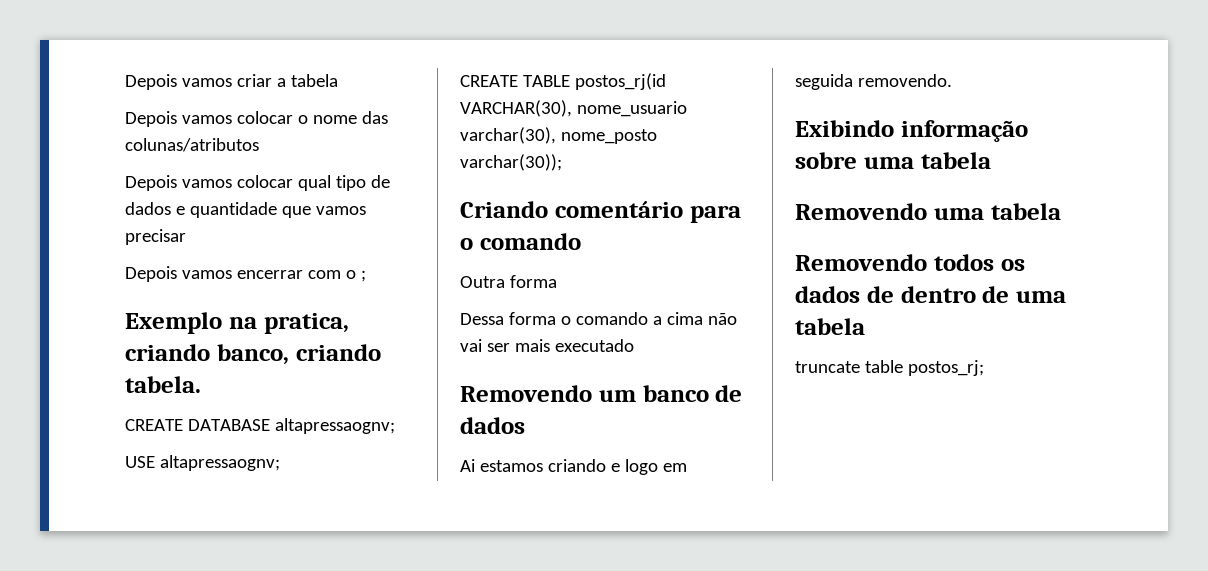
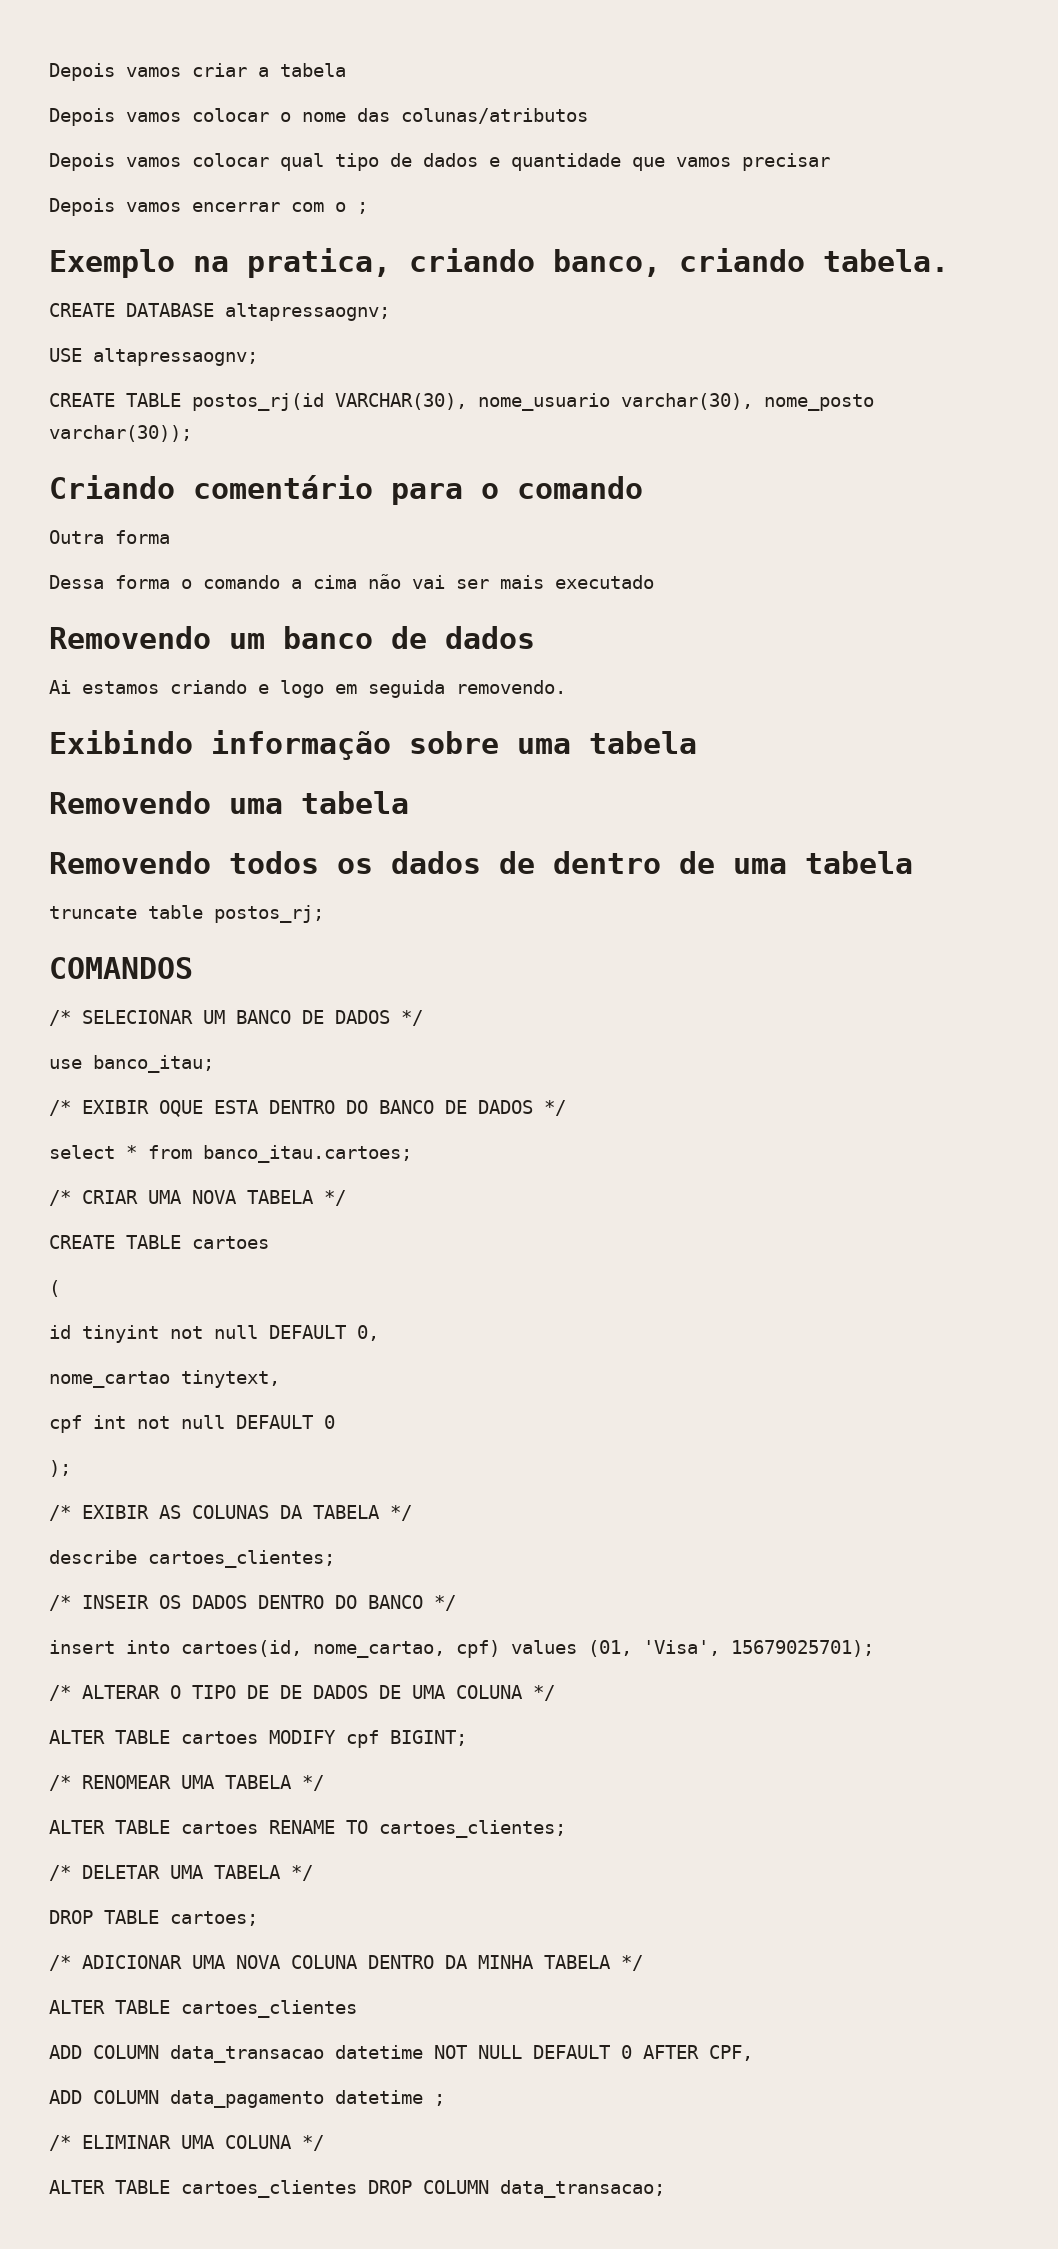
+ COMANDOS
+ /* SELECIONAR UM BANCO DE DADOS */
+ use banco_itau;
+ /* EXIBIR OQUE ESTA DENTRO DO BANCO DE DADOS */
+ select * from banco_itau.cartoes;
+ /* CRIAR UMA NOVA TABELA */
+ CREATE TABLE cartoes
+ (
+ id tinyint not null DEFAULT 0,
+ nome_cartao tinytext,
+ cpf int not null DEFAULT 0
+ );
+ /* EXIBIR AS COLUNAS DA TABELA */
+ describe cartoes_clientes;
+ /* INSEIR OS DADOS DENTRO DO BANCO */
+ insert into cartoes(id, nome_cartao, cpf) values (01, 'Visa', 15679025701);
+ /* ALTERAR O TIPO DE DE DADOS DE UMA COLUNA */
+ ALTER TABLE cartoes MODIFY cpf BIGINT;
+ /* RENOMEAR UMA TABELA */
+ ALTER TABLE cartoes RENAME TO cartoes_clientes;
+ /* DELETAR UMA TABELA */
+ DROP TABLE cartoes;
+ /* ADICIONAR UMA NOVA COLUNA DENTRO DA MINHA TABELA */
+ ALTER TABLE cartoes_clientes
+ ADD COLUMN data_transacao datetime NOT NULL DEFAULT 0 AFTER CPF,
+ ADD COLUMN data_pagamento datetime ;
+ /* ELIMINAR UMA COLUNA */
+ ALTER TABLE cartoes_clientes DROP COLUMN data_transacao;

